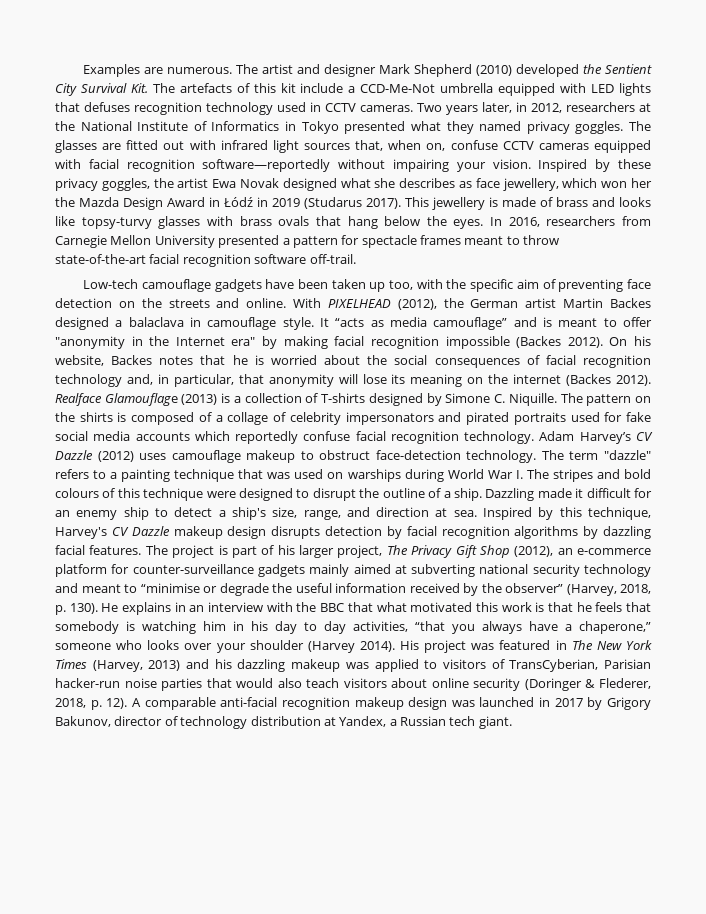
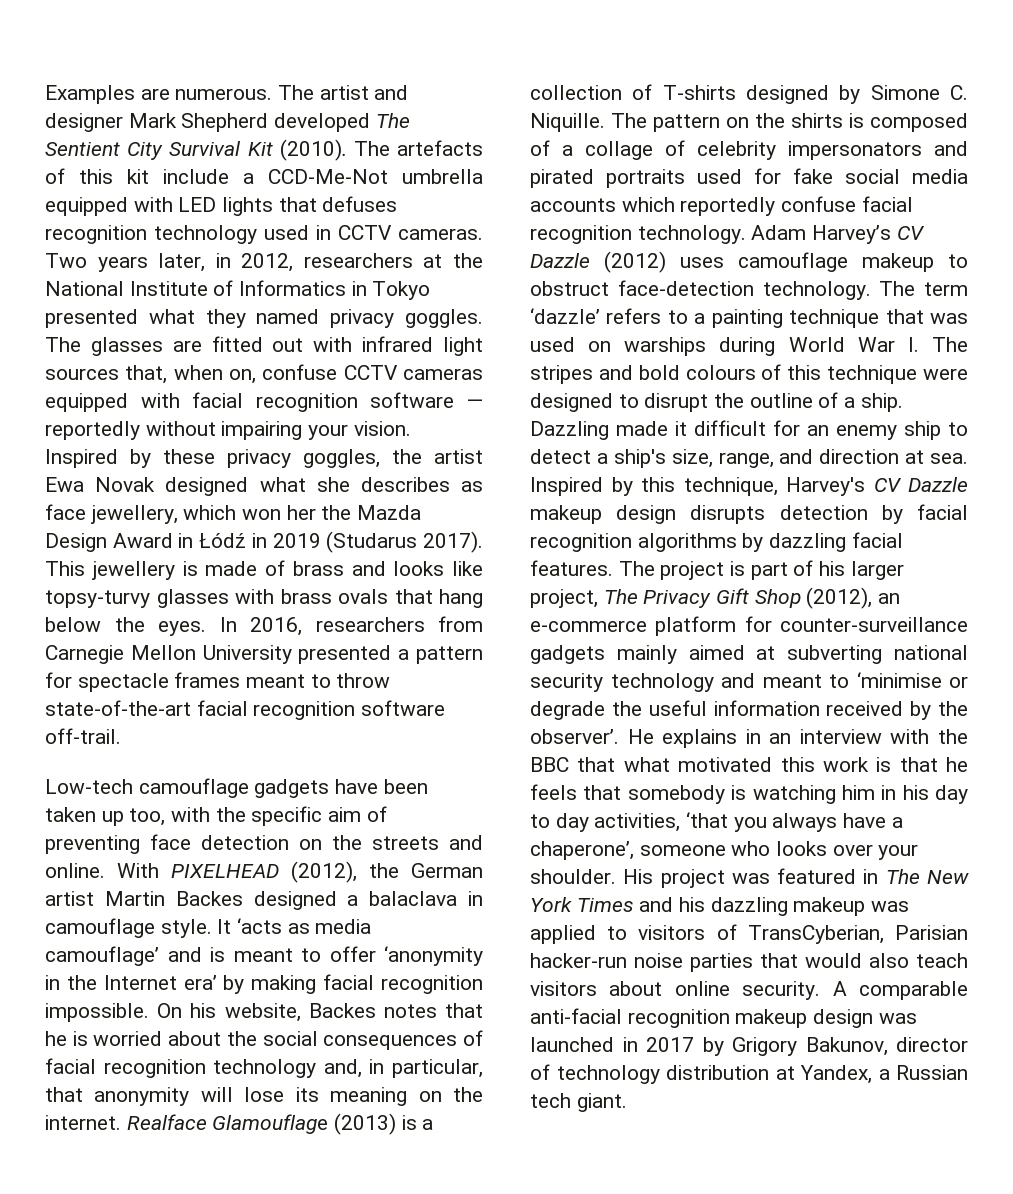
- The artist and designer Mark Shepherd (2010) developed the Sentient City Survival Kit. The artefacts of this kit include a CCD-Me-Not umbrella equipped with LED lights that defuses recognition technology used in CCTV cameras.
+ The artist and designer Mark Shepherd developed The Sentient City Survival Kit (2010). The artefacts of this kit include a CCD-Me-Not umbrella equipped with LED lights that defuses recognition technology used in CCTV cameras.
- The glasses are fitted out with infrared light sources that, when on, confuse CCTV cameras equipped with facial recognition software—reportedly without impairing your vision.
+ The glasses are fitted out with infrared light sources that, when on, confuse CCTV cameras equipped with facial recognition software — reportedly without impairing your vision.
- It “acts as media camouflage” and is meant to offer "anonymity in the Internet era" by making facial recognition impossible (Backes 2012).
+ It ‘acts as media camouflage’ and is meant to offer ‘anonymity in the Internet era’ by making facial recognition impossible.
- On his website, Backes notes that he is worried about the social consequences of facial recognition technology and, in particular, that anonymity will lose its meaning on the internet (Backes 2012).
+ On his website, Backes notes that he is worried about the social consequences of facial recognition technology and, in particular, that anonymity will lose its meaning on the internet.
- The term "dazzle" refers to a painting technique that was used on warships during World War I. The stripes and bold colours of this technique were designed to disrupt the outline of a ship.
+ The term ‘dazzle’ refers to a painting technique that was used on warships during World War I. The stripes and bold colours of this technique were designed to disrupt the outline of a ship.
- The project is part of his larger project, The Privacy Gift Shop (2012), an e-commerce platform for counter-surveillance gadgets mainly aimed at subverting national security technology and meant to “minimise or degrade the useful information received by the observer” (Harvey, 2018, p. 130).
+ The project is part of his larger project, The Privacy Gift Shop (2012), an e-commerce platform for counter-surveillance gadgets mainly aimed at subverting national security technology and meant to ‘minimise or degrade the useful information received by the observer’.
- He explains in an interview with the BBC that what motivated this work is that he feels that somebody is watching him in his day to day activities, “that you always have a chaperone,” someone who looks over your shoulder (Harvey 2014).
+ He explains in an interview with the BBC that what motivated this work is that he feels that somebody is watching him in his day to day activities, ‘that you always have a chaperone’, someone who looks over your shoulder.
- His project was featured in The New York Times (Harvey, 2013) and his dazzling makeup was applied to visitors of TransCyberian, Parisian hacker-run noise parties that would also teach visitors about online security (Doringer & Flederer, 2018, p. 12).
+ His project was featured in The New York Times and his dazzling makeup was applied to visitors of TransCyberian, Parisian hacker-run noise parties that would also teach visitors about online security.

